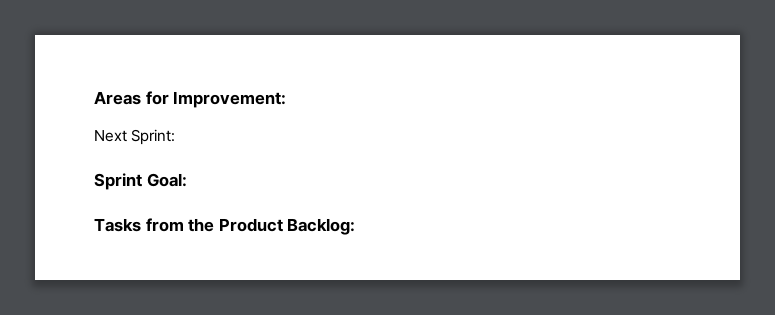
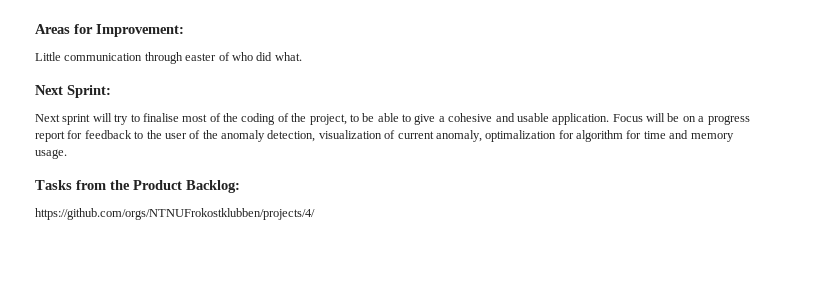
+ Little communication through easter of who did what.
  Next Sprint:
- Sprint Goal:
+ Next sprint will try to finalise most of the coding of the project, to be able to give a cohesive and usable application. Focus will be on a progress report for feedback to the user of the anomaly detection, visualization of current anomaly, optimalization for algorithm for time and memory usage.
+ https://github.com/orgs/NTNUFrokostklubben/projects/4/

